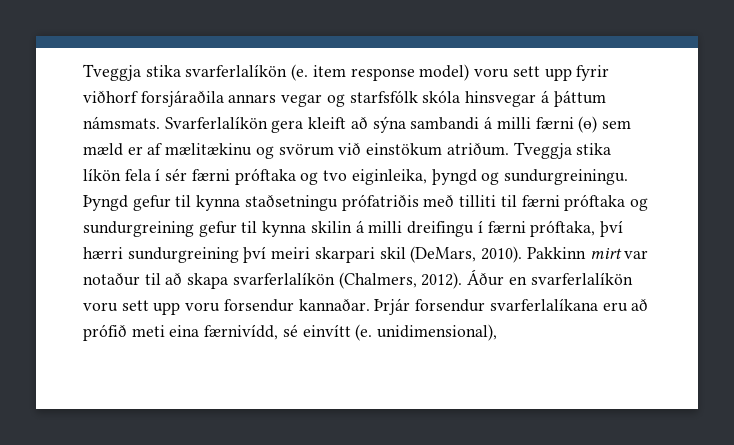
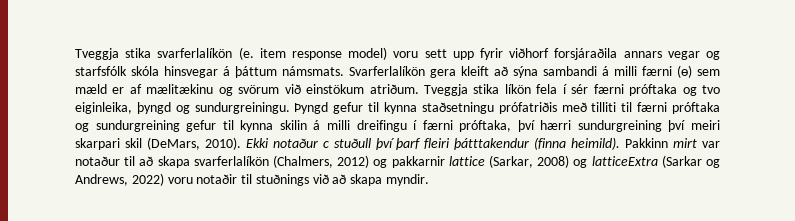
+ Ekki notaður c stuðull því þarf fleiri þátttakendur (finna heimild).
- Pakkinn mirt var notaður til að skapa svarferlalíkön (Chalmers, 2012). Áður en svarferlalíkön voru sett upp voru forsendur kannaðar. Þrjár forsendur svarferlalíkana eru að prófið meti eina færnivídd, sé einvítt (e. unidimensional),
+ Pakkinn mirt var notaður til að skapa svarferlalíkön (Chalmers, 2012) og pakkarnir lattice (Sarkar, 2008) og latticeExtra (Sarkar og Andrews, 2022) voru notaðir til stuðnings við að skapa myndir.

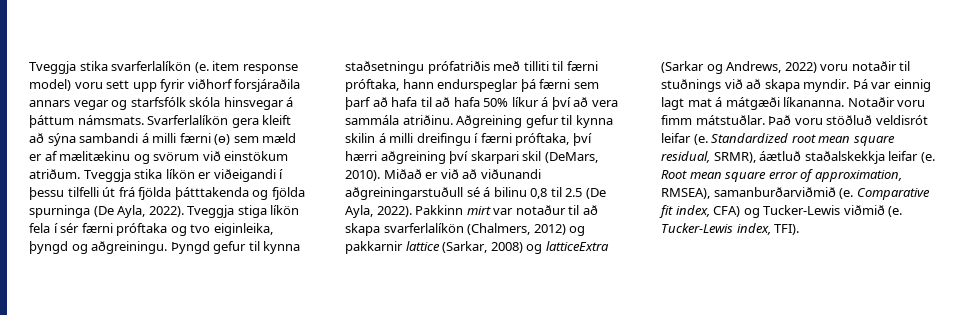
- Tveggja stika líkön fela í sér færni próftaka og tvo eiginleika, þyngd og sundurgreiningu.
+ Tveggja stika líkön er viðeigandi í þessu tilfelli út frá fjölda þátttakenda og fjölda spurninga (De Ayla, 2022). Tveggja stiga líkön fela í sér færni próftaka og tvo eiginleika, þyngd og aðgreiningu.
- Þyngd gefur til kynna staðsetningu prófatriðis með tilliti til færni próftaka og sundurgreining gefur til kynna skilin á milli dreifingu í færni próftaka, því hærri sundurgreining því meiri skarpari skil (DeMars, 2010).
+ Þyngd gefur til kynna staðsetningu prófatriðis með tilliti til færni próftaka, hann endurspeglar þá færni sem þarf að hafa til að hafa 50% líkur á því að vera sammála atriðinu. Aðgreining gefur til kynna skilin á milli dreifingu í færni próftaka, því hærri aðgreining því skarpari skil (DeMars, 2010).
- Ekki notaður c stuðull því þarf fleiri þátttakendur (finna heimild).
+ Miðað er við að viðunandi aðgreiningarstuðull sé á bilinu 0,8 til 2.5 (De Ayla, 2022).
+ Þá var einnig lagt mat á mátgæði líkananna. Notaðir voru fimm mátstuðlar. Það voru stöðluð veldisrót leifar (e. Standardized root mean square residual, SRMR), áætluð staðalskekkja leifar (e. Root mean square error of approximation, RMSEA), samanburðarviðmið (e. Comparative fit index, CFA) og Tucker-Lewis viðmið (e. Tucker-Lewis index, TFI).

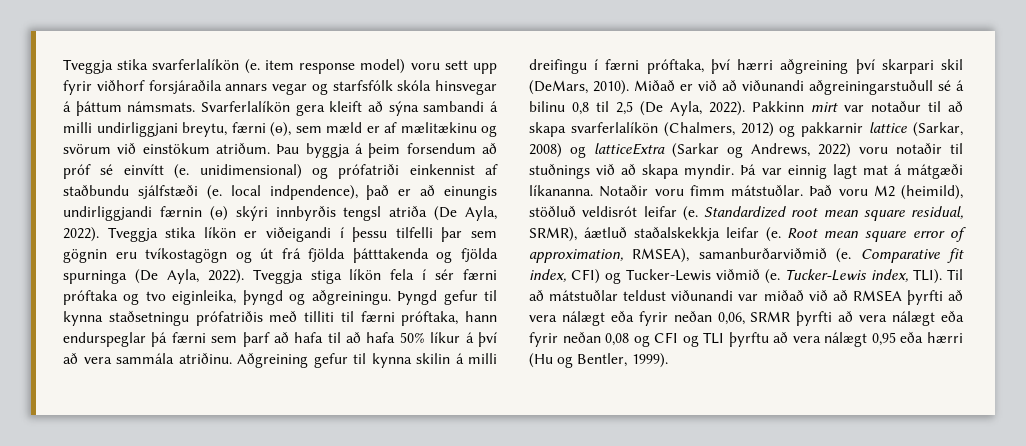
- Svarferlalíkön gera kleift að sýna sambandi á milli færni (ɵ) sem mæld er af mælitækinu og svörum við einstökum atriðum.
+ Svarferlalíkön gera kleift að sýna sambandi á milli undirliggjani breytu, færni (ɵ), sem mæld er af mælitækinu og svörum við einstökum atriðum.
+ Þau byggja á þeim forsendum að próf sé einvítt (e. unidimensional) og prófatriði einkennist af staðbundu sjálfstæði (e. local indpendence), það er að einungis undirliggjandi færnin (ɵ) skýri innbyrðis tengsl atriða (De Ayla, 2022).
- Tveggja stika líkön er viðeigandi í þessu tilfelli út frá fjölda þátttakenda og fjölda spurninga (De Ayla, 2022).
+ Tveggja stika líkön er viðeigandi í þessu tilfelli þar sem gögnin eru tvíkostagögn og út frá fjölda þátttakenda og fjölda spurninga (De Ayla, 2022).
- Miðað er við að viðunandi aðgreiningarstuðull sé á bilinu 0,8 til 2.5 (De Ayla, 2022).
+ Miðað er við að viðunandi aðgreiningarstuðull sé á bilinu 0,8 til 2,5 (De Ayla, 2022).
- Það voru stöðluð veldisrót leifar (e.
+ Það voru M2 (heimild), stöðluð veldisrót leifar (e.
- Comparative fit index, CFA) og Tucker-Lewis viðmið (e.
+ Comparative fit index, CFI) og Tucker-Lewis viðmið (e.
- Tucker-Lewis index, TFI).
+ Tucker-Lewis index, TLI). Til að mátstuðlar teldust viðunandi var miðað við að RMSEA þyrfti að vera nálægt eða fyrir neðan 0,06, SRMR þyrfti að vera nálægt eða fyrir neðan 0,08 og CFI og TLI þyrftu að vera nálægt 0,95 eða hærri (Hu og Bentler, 1999).

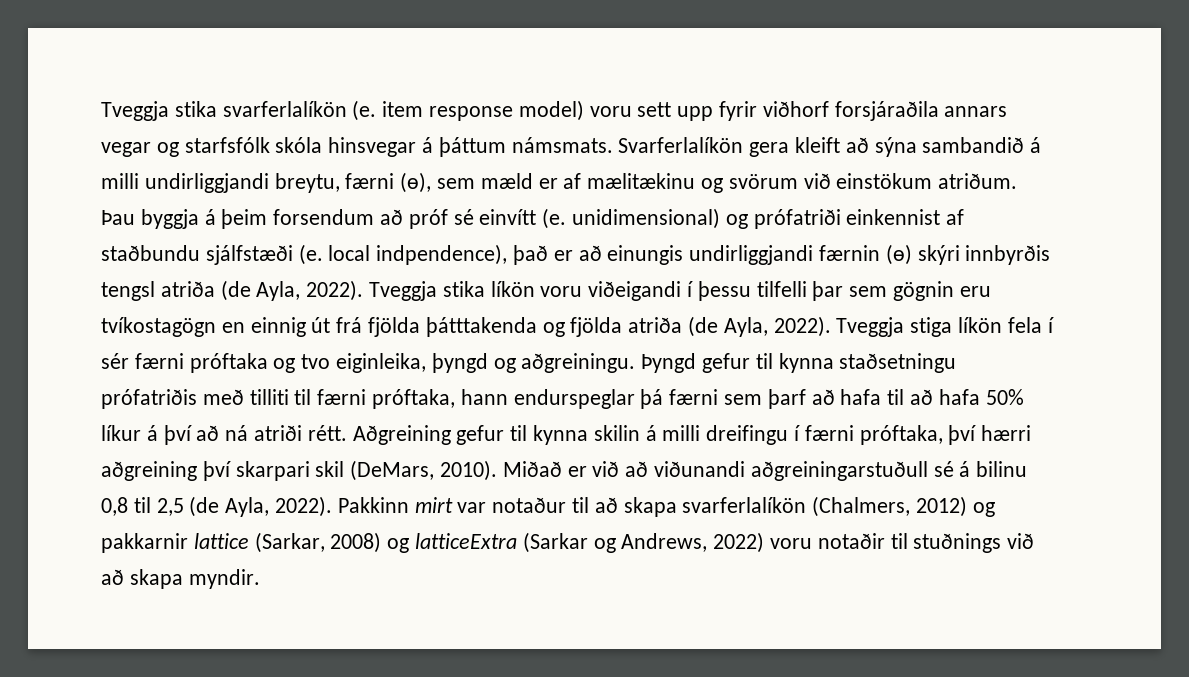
- Svarferlalíkön gera kleift að sýna sambandi á milli undirliggjani breytu, færni (ɵ), sem mæld er af mælitækinu og svörum við einstökum atriðum.
+ Svarferlalíkön gera kleift að sýna sambandið á milli undirliggjandi breytu, færni (ɵ), sem mæld er af mælitækinu og svörum við einstökum atriðum.
- Þau byggja á þeim forsendum að próf sé einvítt (e. unidimensional) og prófatriði einkennist af staðbundu sjálfstæði (e. local indpendence), það er að einungis undirliggjandi færnin (ɵ) skýri innbyrðis tengsl atriða (De Ayla, 2022).
+ Þau byggja á þeim forsendum að próf sé einvítt (e. unidimensional) og prófatriði einkennist af staðbundu sjálfstæði (e. local indpendence), það er að einungis undirliggjandi færnin (ɵ) skýri innbyrðis tengsl atriða (de Ayla, 2022).
- Tveggja stika líkön er viðeigandi í þessu tilfelli þar sem gögnin eru tvíkostagögn og út frá fjölda þátttakenda og fjölda spurninga (De Ayla, 2022).
+ Tveggja stika líkön voru viðeigandi í þessu tilfelli þar sem gögnin eru tvíkostagögn en einnig út frá fjölda þátttakenda og fjölda atriða (de Ayla, 2022).
- Þyngd gefur til kynna staðsetningu prófatriðis með tilliti til færni próftaka, hann endurspeglar þá færni sem þarf að hafa til að hafa 50% líkur á því að vera sammála atriðinu.
+ Þyngd gefur til kynna staðsetningu prófatriðis með tilliti til færni próftaka, hann endurspeglar þá færni sem þarf að hafa til að hafa 50% líkur á því að ná atriði rétt.
- Miðað er við að viðunandi aðgreiningarstuðull sé á bilinu 0,8 til 2,5 (De Ayla, 2022).
+ Miðað er við að viðunandi aðgreiningarstuðull sé á bilinu 0,8 til 2,5 (de Ayla, 2022).
- Þá var einnig lagt mat á mátgæði líkananna. Notaðir voru fimm mátstuðlar. Það voru M2 (heimild), stöðluð veldisrót leifar (e. Standardized root mean square residual, SRMR), áætluð staðalskekkja leifar (e. Root mean square error of approximation, RMSEA), samanburðarviðmið (e. Comparative fit index, CFI) og Tucker-Lewis viðmið (e. Tucker-Lewis index, TLI). Til að mátstuðlar teldust viðunandi var miðað við að RMSEA þyrfti að vera nálægt eða fyrir neðan 0,06, SRMR þyrfti að vera nálægt eða fyrir neðan 0,08 og CFI og TLI þyrftu að vera nálægt 0,95 eða hærri (Hu og Bentler, 1999).

